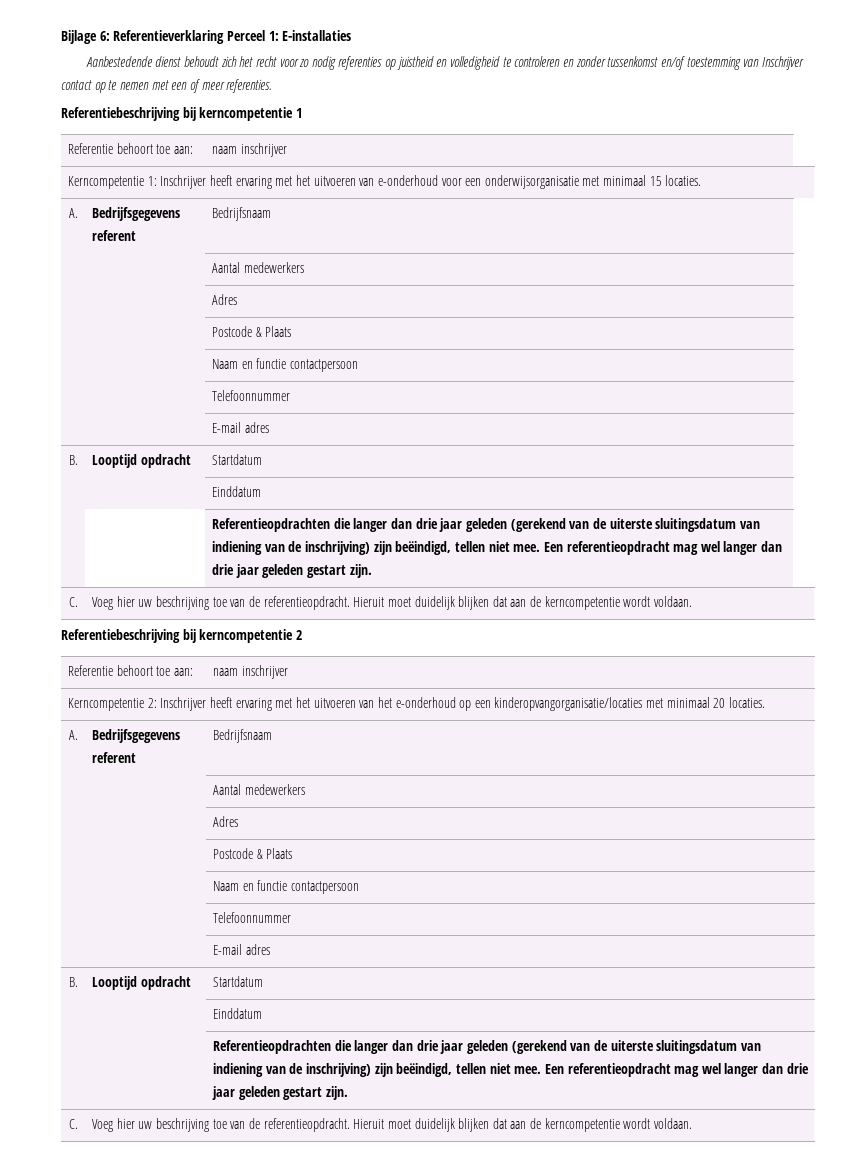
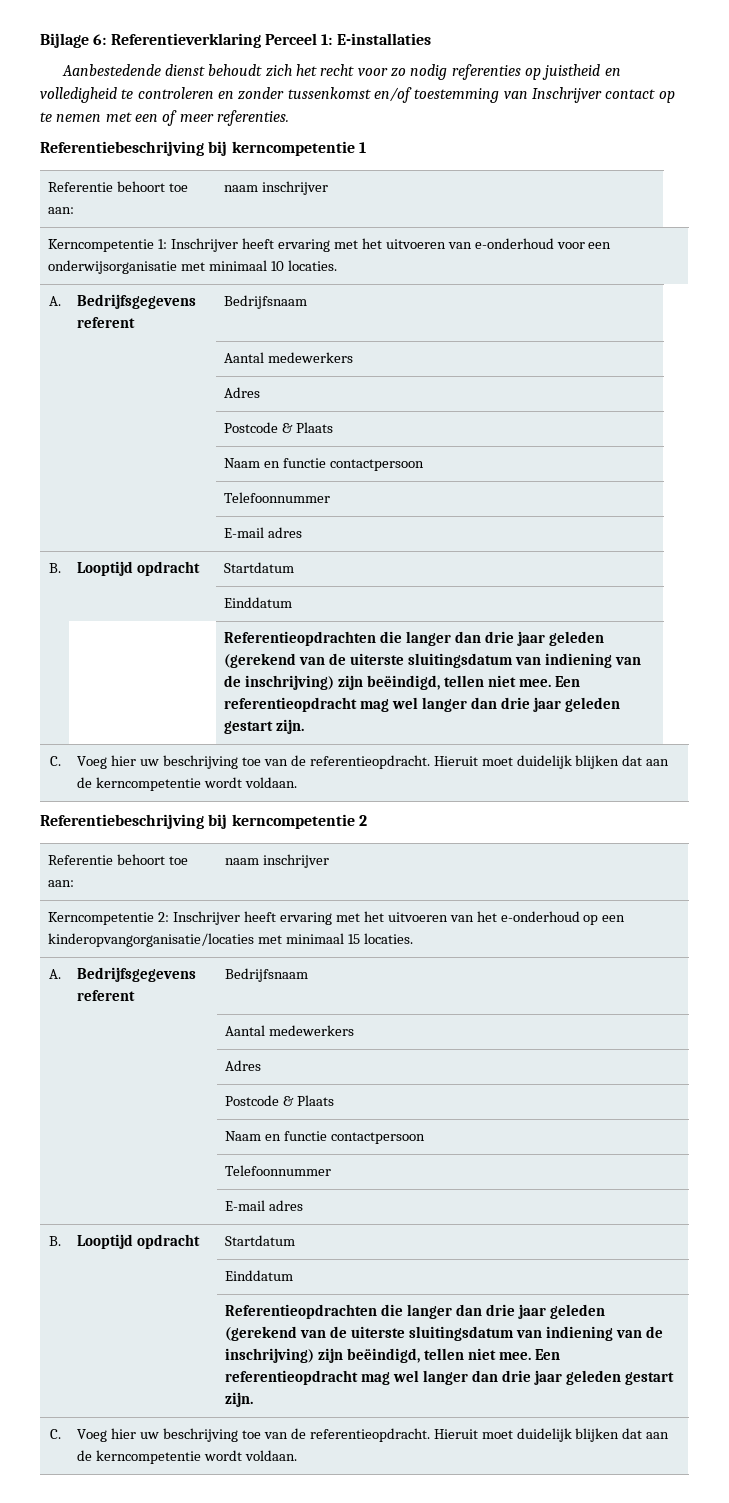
- Kerncompetentie 1: Inschrijver heeft ervaring met het uitvoeren van e-onderhoud voor een onderwijsorganisatie met minimaal 15 locaties.
+ Kerncompetentie 1: Inschrijver heeft ervaring met het uitvoeren van e-onderhoud voor een onderwijsorganisatie met minimaal 10 locaties.
- Kerncompetentie 2: Inschrijver heeft ervaring met het uitvoeren van het e-onderhoud op een kinderopvangorganisatie/locaties met minimaal 20 locaties.
+ Kerncompetentie 2: Inschrijver heeft ervaring met het uitvoeren van het e-onderhoud op een kinderopvangorganisatie/locaties met minimaal 15 locaties.

